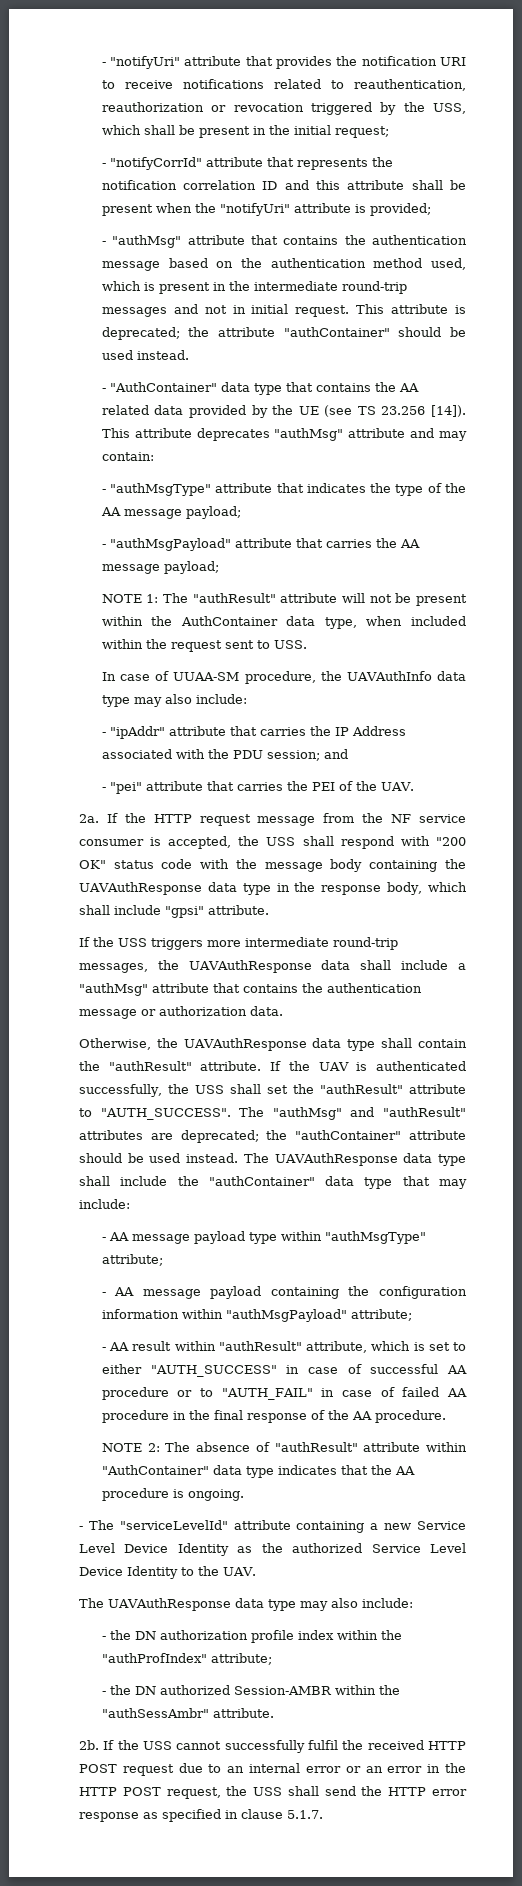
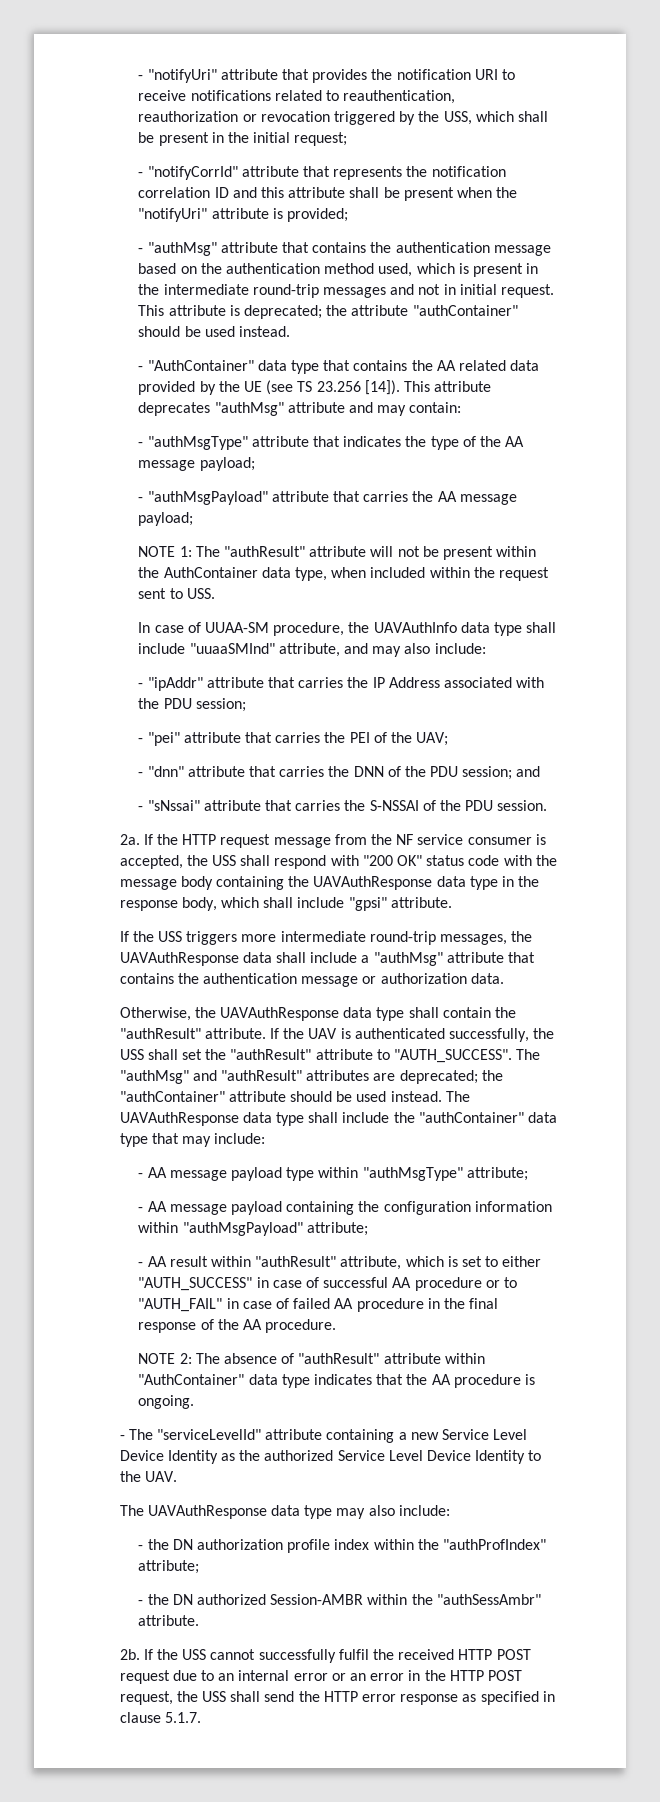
- In case of UUAA-SM procedure, the UAVAuthInfo data type may also include:
+ In case of UUAA-SM procedure, the UAVAuthInfo data type shall include "uuaaSMInd" attribute, and may also include:
- - "ipAddr" attribute that carries the IP Address associated with the PDU session; and
+ - "ipAddr" attribute that carries the IP Address associated with the PDU session;
- - "pei" attribute that carries the PEI of the UAV.
+ - "pei" attribute that carries the PEI of the UAV;
+ - "dnn" attribute that carries the DNN of the PDU session; and
+ - "sNssai" attribute that carries the S-NSSAI of the PDU session.

